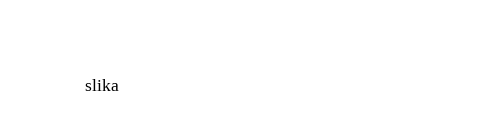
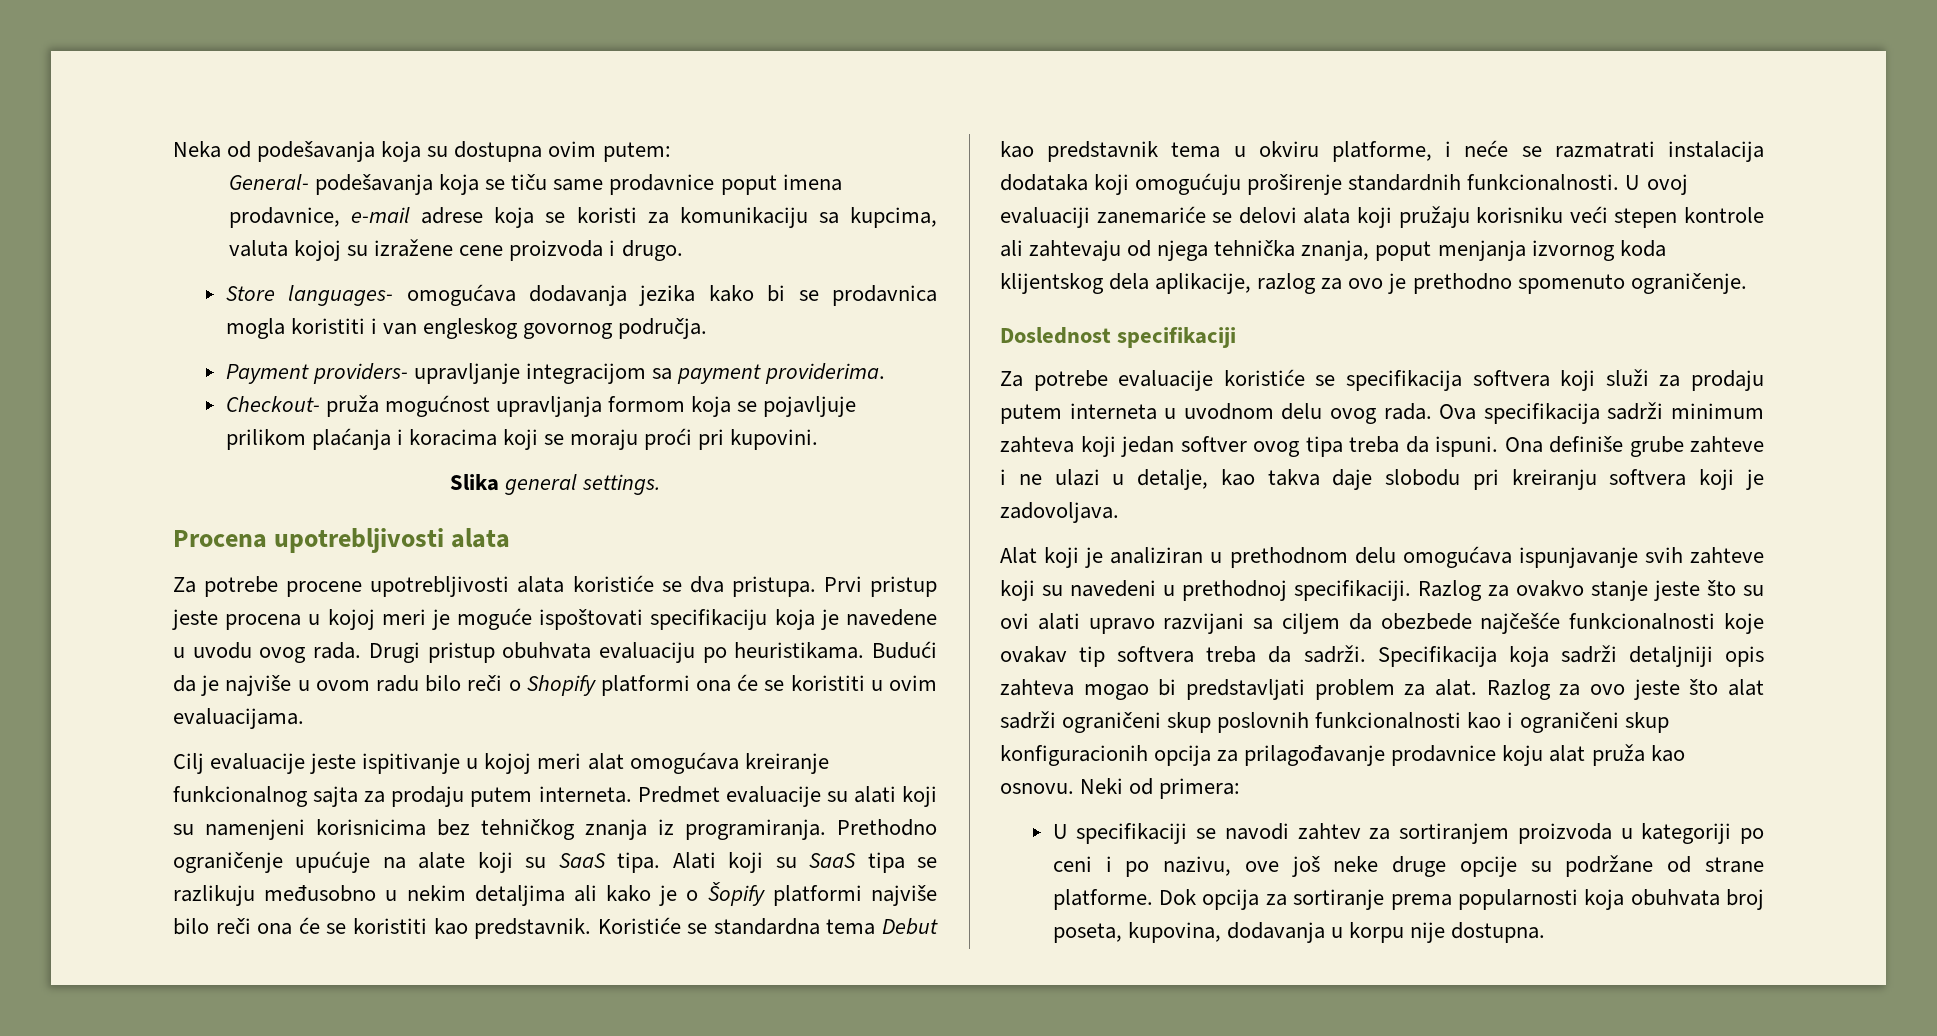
- slika
+ Neka od podešavanja koja su dostupna ovim putem:
+ General- podešavanja koja se tiču same prodavnice poput imena prodavnice, e-mail adrese koja se koristi za komunikaciju sa kupcima, valuta kojoj su izražene cene proizvoda i drugo.
+ Store languages- omogućava dodavanja jezika kako bi se prodavnica mogla koristiti i van engleskog govornog područja.
+ Payment providers- upravljanje integracijom sa payment providerima.
+ Checkout- pruža mogućnost upravljanja formom koja se pojavljuje prilikom plaćanja i koracima koji se moraju proći pri kupovini.
+ Slika general settings.
+ Procena upotrebljivosti alata
+ Za potrebe procene upotrebljivosti alata koristiće se dva pristupa. Prvi pristup jeste procena u kojoj meri je moguće ispoštovati specifikaciju koja je navedene u uvodu ovog rada. Drugi pristup obuhvata evaluaciju po heuristikama. Budući da je najviše u ovom radu bilo reči o Shopify platformi ona će se koristiti u ovim evaluacijama.
+ Cilj evaluacije jeste ispitivanje u kojoj meri alat omogućava kreiranje funkcionalnog sajta za prodaju putem interneta. Predmet evaluacije su alati koji su namenjeni korisnicima bez tehničkog znanja iz programiranja. Prethodno ograničenje upućuje na alate koji su SaaS tipa. Alati koji su SaaS tipa se razlikuju međusobno u nekim detaljima ali kako je o Šopify platformi najviše bilo reči ona će se koristiti kao predstavnik. Koristiće se standardna tema Debut kao predstavnik tema u okviru platforme, i neće se razmatrati instalacija dodataka koji omogućuju proširenje standardnih funkcionalnosti. U ovoj evaluaciji zanemariće se delovi alata koji pružaju korisniku veći stepen kontrole ali zahtevaju od njega tehnička znanja, poput menjanja izvornog koda klijentskog dela aplikacije, razlog za ovo je prethodno spomenuto ograničenje.
+ Doslednost specifikaciji
+ Za potrebe evaluacije koristiće se specifikacija softvera koji služi za prodaju putem interneta u uvodnom delu ovog rada. Ova specifikacija sadrži minimum zahteva koji jedan softver ovog tipa treba da ispuni. Ona definiše grube zahteve i ne ulazi u detalje, kao takva daje slobodu pri kreiranju softvera koji je zadovoljava.
+ Alat koji je analiziran u prethodnom delu omogućava ispunjavanje svih zahteve koji su navedeni u prethodnoj specifikaciji. Razlog za ovakvo stanje jeste što su ovi alati upravo razvijani sa ciljem da obezbede najčešće funkcionalnosti koje ovakav tip softvera treba da sadrži. Specifikacija koja sadrži detaljniji opis zahteva mogao bi predstavljati problem za alat. Razlog za ovo jeste što alat sadrži ograničeni skup poslovnih funkcionalnosti kao i ograničeni skup konfiguracionih opcija za prilagođavanje prodavnice koju alat pruža kao osnovu. Neki od primera:
+ U specifikaciji se navodi zahtev za sortiranjem proizvoda u kategoriji po ceni i po nazivu, ove još neke druge opcije su podržane od strane platforme. Dok opcija za sortiranje prema popularnosti koja obuhvata broj poseta, kupovina, dodavanja u korpu nije dostupna.

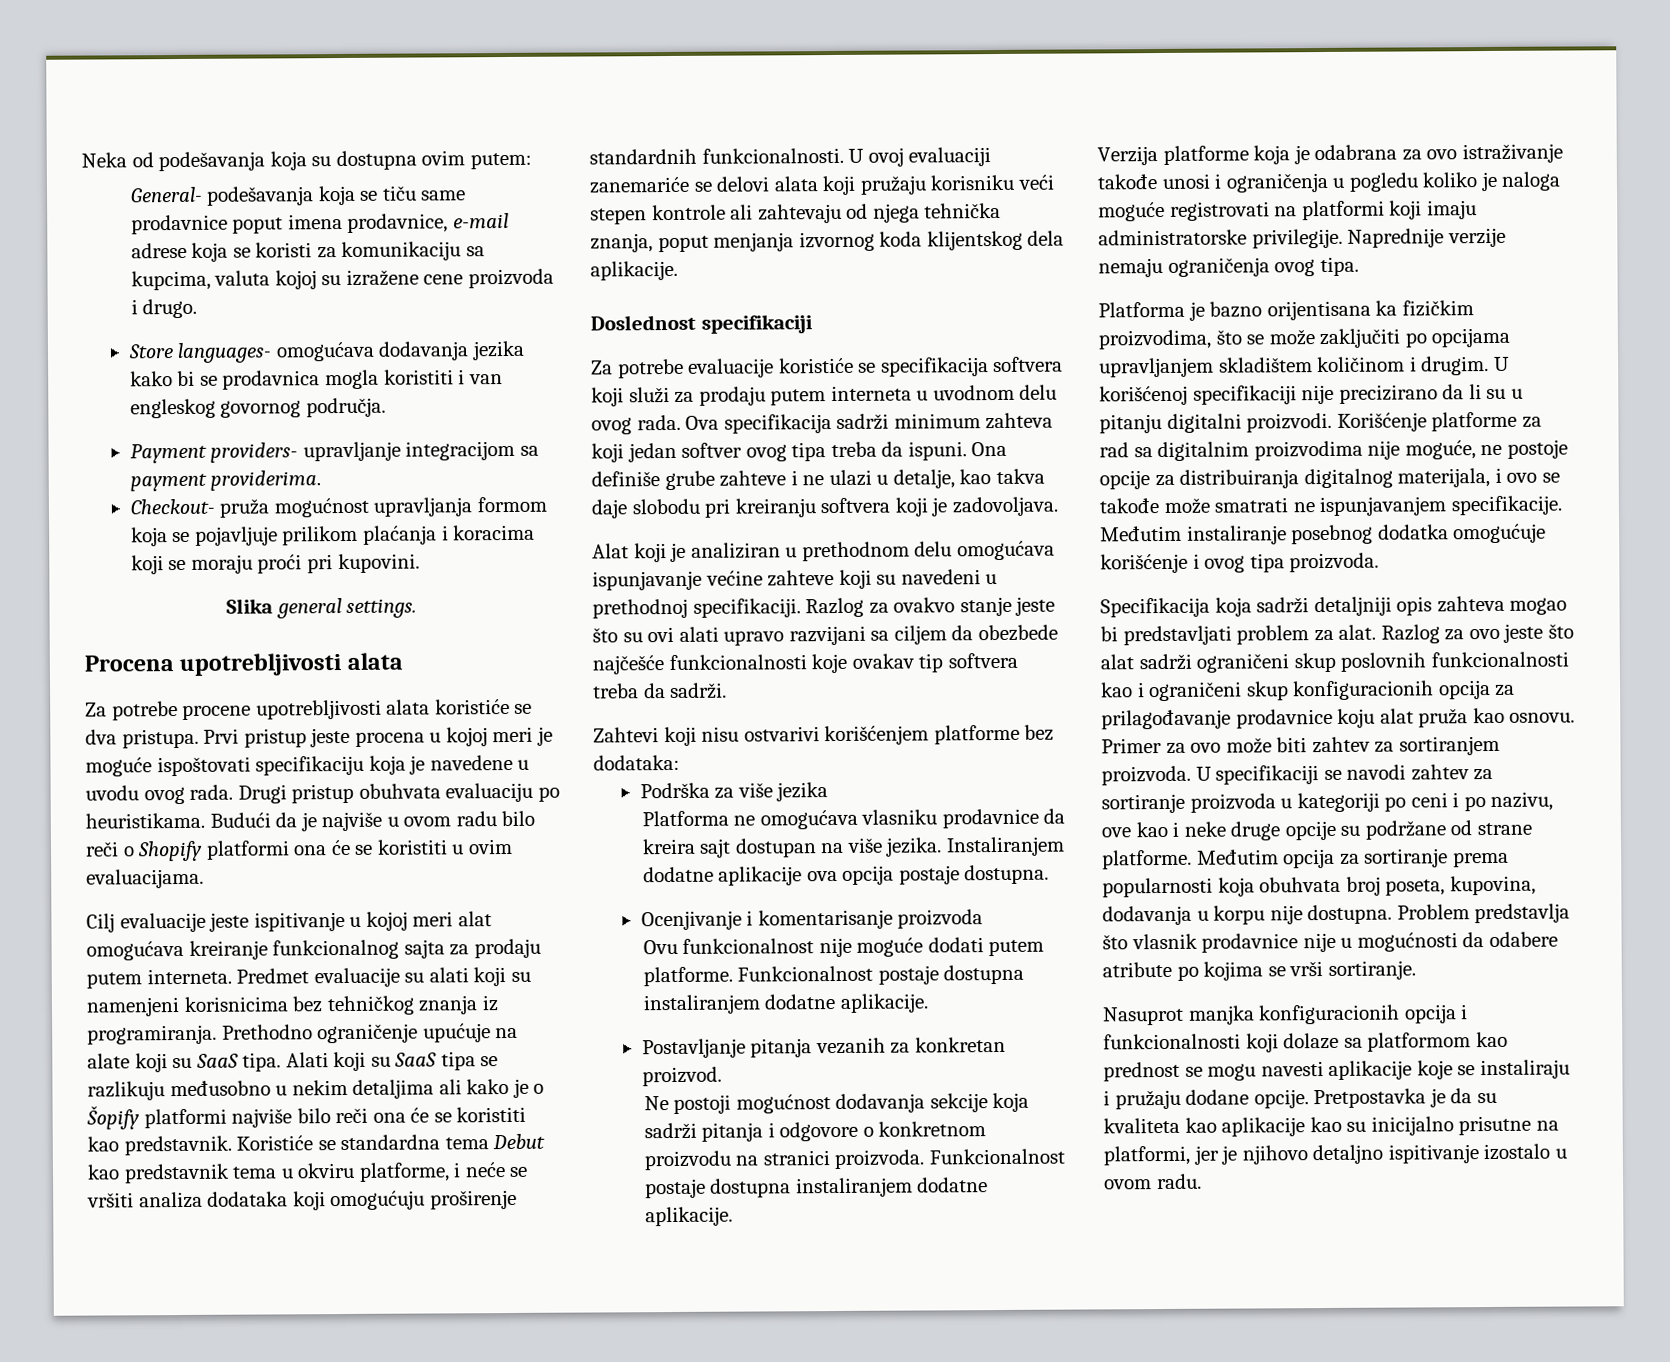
- Koristiće se standardna tema Debut kao predstavnik tema u okviru platforme, i neće se razmatrati instalacija dodataka koji omogućuju proširenje standardnih funkcionalnosti.
+ Koristiće se standardna tema Debut kao predstavnik tema u okviru platforme, i neće se vršiti analiza dodataka koji omogućuju proširenje standardnih funkcionalnosti.
- U ovoj evaluaciji zanemariće se delovi alata koji pružaju korisniku veći stepen kontrole ali zahtevaju od njega tehnička znanja, poput menjanja izvornog koda klijentskog dela aplikacije, razlog za ovo je prethodno spomenuto ograničenje.
+ U ovoj evaluaciji zanemariće se delovi alata koji pružaju korisniku veći stepen kontrole ali zahtevaju od njega tehnička znanja, poput menjanja izvornog koda klijentskog dela aplikacije.
- Alat koji je analiziran u prethodnom delu omogućava ispunjavanje svih zahteve koji su navedeni u prethodnoj specifikaciji.
+ Alat koji je analiziran u prethodnom delu omogućava ispunjavanje većine zahteve koji su navedeni u prethodnoj specifikaciji.
- Razlog za ovakvo stanje jeste što su ovi alati upravo razvijani sa ciljem da obezbede najčešće funkcionalnosti koje ovakav tip softvera treba da sadrži. Specifikacija koja sadrži detaljniji opis zahteva mogao bi predstavljati problem za alat.
+ Razlog za ovakvo stanje jeste što su ovi alati upravo razvijani sa ciljem da obezbede najčešće funkcionalnosti koje ovakav tip softvera treba da sadrži.
+ Zahtevi koji nisu ostvarivi korišćenjem platforme bez dodataka:
+ Podrška za više jezika
+ Platforma ne omogućava vlasniku prodavnice da kreira sajt dostupan na više jezika. Instaliranjem dodatne aplikacije ova opcija postaje dostupna.
+ Ocenjivanje i komentarisanje proizvoda
+ Ovu funkcionalnost nije moguće dodati putem platforme. Funkcionalnost postaje dostupna instaliranjem dodatne aplikacije.
+ Postavljanje pitanja vezanih za konkretan proizvod.
+ Ne postoji mogućnost dodavanja sekcije koja sadrži pitanja i odgovore o konkretnom proizvodu na stranici proizvoda. Funkcionalnost postaje dostupna instaliranjem dodatne aplikacije.
+ Verzija platforme koja je odabrana za ovo istraživanje takođe unosi i ograničenja u pogledu koliko je naloga moguće registrovati na platformi koji imaju administratorske privilegije. Naprednije verzije nemaju ograničenja ovog tipa.
+ Platforma je bazno orijentisana ka fizičkim proizvodima, što se može zaključiti po opcijama upravljanjem skladištem količinom i drugim. U korišćenoj specifikaciji nije precizirano da li su u pitanju digitalni proizvodi. Korišćenje platforme za rad sa digitalnim proizvodima nije moguće, ne postoje opcije za distribuiranja digitalnog materijala, i ovo se takođe može smatrati ne ispunjavanjem specifikacije. Međutim instaliranje posebnog dodatka omogućuje korišćenje i ovog tipa proizvoda.
+ Specifikacija koja sadrži detaljniji opis zahteva mogao bi predstavljati problem za alat.
- Neki od primera:
- U specifikaciji se navodi zahtev za sortiranjem proizvoda u kategoriji po ceni i po nazivu, ove još neke druge opcije su podržane od strane platforme.
+ Primer za ovo može biti zahtev za sortiranjem proizvoda. U specifikaciji se navodi zahtev za sortiranje proizvoda u kategoriji po ceni i po nazivu, ove kao i neke druge opcije su podržane od strane platforme.
- Dok opcija za sortiranje prema popularnosti koja obuhvata broj poseta, kupovina, dodavanja u korpu nije dostupna.
+ Međutim opcija za sortiranje prema popularnosti koja obuhvata broj poseta, kupovina, dodavanja u korpu nije dostupna.
+ Problem predstavlja što vlasnik prodavnice nije u mogućnosti da odabere atribute po kojima se vrši sortiranje.
+ Nasuprot manjka konfiguracionih opcija i funkcionalnosti koji dolaze sa platformom kao prednost se mogu navesti aplikacije koje se instaliraju i pružaju dodane opcije. Pretpostavka je da su kvaliteta kao aplikacije kao su inicijalno prisutne na platformi, jer je njihovo detaljno ispitivanje izostalo u ovom radu.

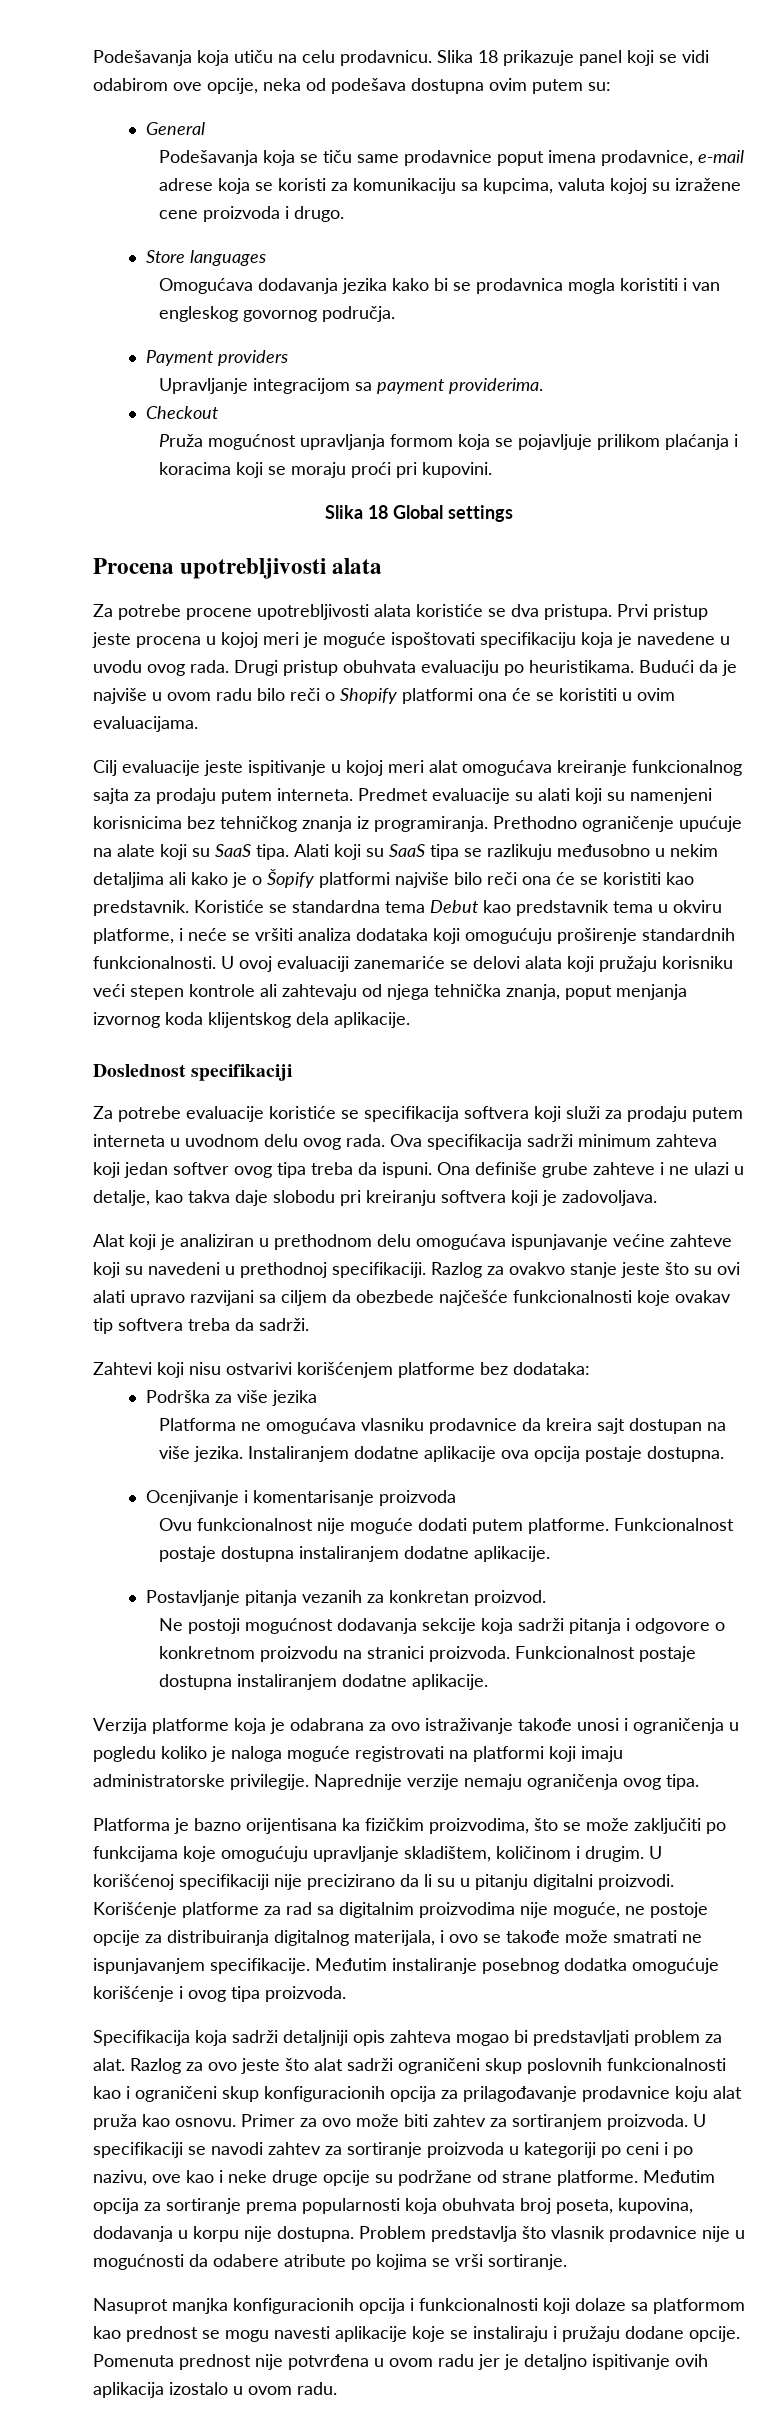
- Neka od podešavanja koja su dostupna ovim putem:
- General- podešavanja koja se tiču same prodavnice poput imena prodavnice, e-mail adrese koja se koristi za komunikaciju sa kupcima, valuta kojoj su izražene cene proizvoda i drugo.
+ Podešavanja koja utiču na celu prodavnicu. Slika 18 prikazuje panel koji se vidi odabirom ove opcije, neka od podešava dostupna ovim putem su:
+ General
+ Podešavanja koja se tiču same prodavnice poput imena prodavnice, e-mail adrese koja se koristi za komunikaciju sa kupcima, valuta kojoj su izražene cene proizvoda i drugo.
- Store languages- omogućava dodavanja jezika kako bi se prodavnica mogla koristiti i van engleskog govornog područja.
+ Store languages
+ Omogućava dodavanja jezika kako bi se prodavnica mogla koristiti i van engleskog govornog područja.
- Payment providers- upravljanje integracijom sa payment providerima.
+ Payment providers
+ Upravljanje integracijom sa payment providerima.
- Checkout- pruža mogućnost upravljanja formom koja se pojavljuje prilikom plaćanja i koracima koji se moraju proći pri kupovini.
+ Checkout
+ Pruža mogućnost upravljanja formom koja se pojavljuje prilikom plaćanja i koracima koji se moraju proći pri kupovini.
- Slika general settings.
+ Slika 18 Global settings
- Platforma je bazno orijentisana ka fizičkim proizvodima, što se može zaključiti po opcijama upravljanjem skladištem količinom i drugim.
+ Platforma je bazno orijentisana ka fizičkim proizvodima, što se može zaključiti po funkcijama koje omogućuju upravljanje skladištem, količinom i drugim.
- Pretpostavka je da su kvaliteta kao aplikacije kao su inicijalno prisutne na platformi, jer je njihovo detaljno ispitivanje izostalo u ovom radu.
+ Pomenuta prednost nije potvrđena u ovom radu jer je detaljno ispitivanje ovih aplikacija izostalo u ovom radu.

